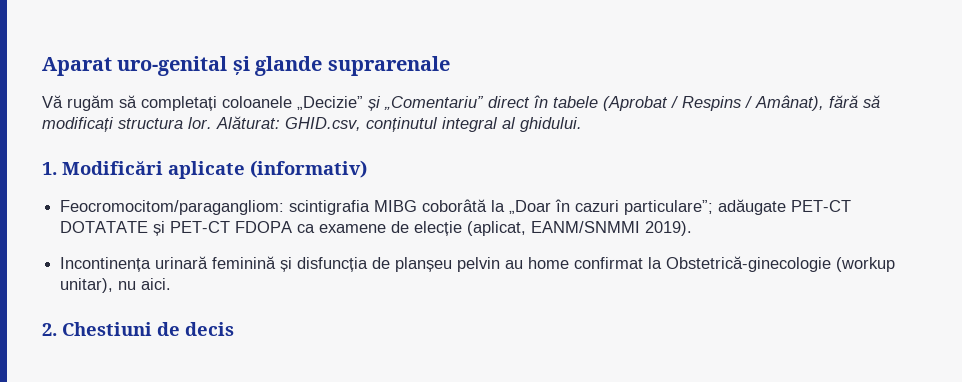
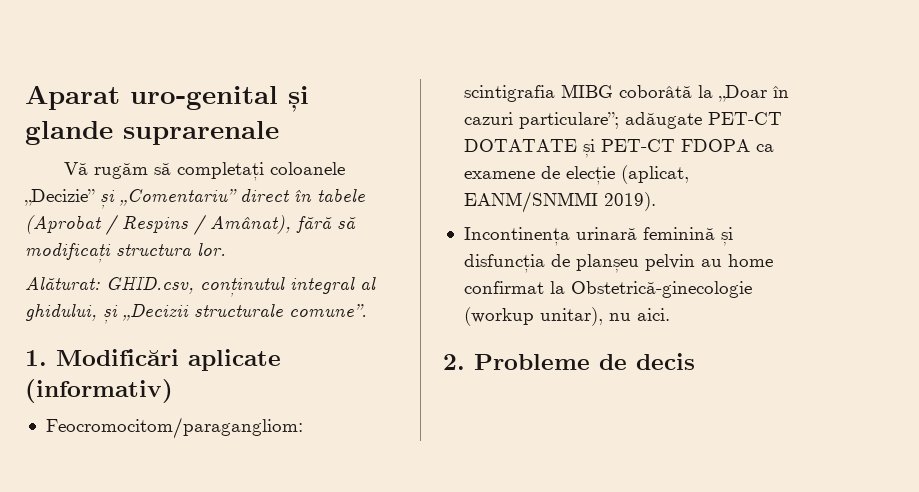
- Vă rugăm să completați coloanele „Decizie” și „Comentariu” direct în tabele (Aprobat / Respins / Amânat), fără să modificați structura lor. Alăturat: GHID.csv, conținutul integral al ghidului.
+ Vă rugăm să completați coloanele „Decizie” și „Comentariu” direct în tabele (Aprobat / Respins / Amânat), fără să modificați structura lor.
+ Alăturat: GHID.csv, conținutul integral al ghidului, și „Decizii structurale comune”.
- 2. Chestiuni de decis
+ 2. Probleme de decis

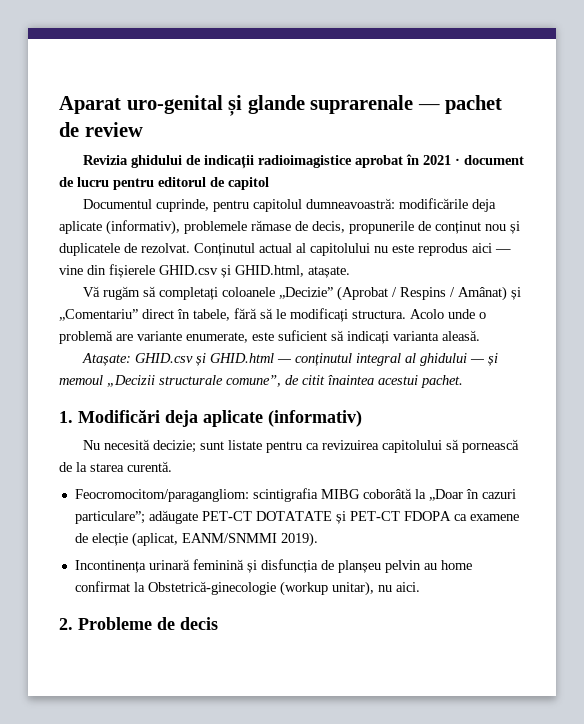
- Aparat uro-genital și glande suprarenale
+ Aparat uro-genital și glande suprarenale — pachet de review
+ Revizia ghidului de indicații radioimagistice aprobat în 2021 · document de lucru pentru editorul de capitol
+ Documentul cuprinde, pentru capitolul dumneavoastră: modificările deja aplicate (informativ), problemele rămase de decis, propunerile de conținut nou și duplicatele de rezolvat. Conținutul actual al capitolului nu este reprodus aici — vine din fișierele GHID.csv și GHID.html, atașate.
- Vă rugăm să completați coloanele „Decizie” și „Comentariu” direct în tabele (Aprobat / Respins / Amânat), fără să modificați structura lor.
- Alăturat: GHID.csv, conținutul integral al ghidului, și „Decizii structurale comune”.
+ Vă rugăm să completați coloanele „Decizie” (Aprobat / Respins / Amânat) și „Comentariu” direct în tabele, fără să le modificați structura. Acolo unde o problemă are variante enumerate, este suficient să indicați varianta aleasă.
+ Atașate: GHID.csv și GHID.html — conținutul integral al ghidului — și memoul „Decizii structurale comune”, de citit înaintea acestui pachet.
- 1. Modificări aplicate (informativ)
+ 1. Modificări deja aplicate (informativ)
+ Nu necesită decizie; sunt listate pentru ca revizuirea capitolului să pornească de la starea curentă.

